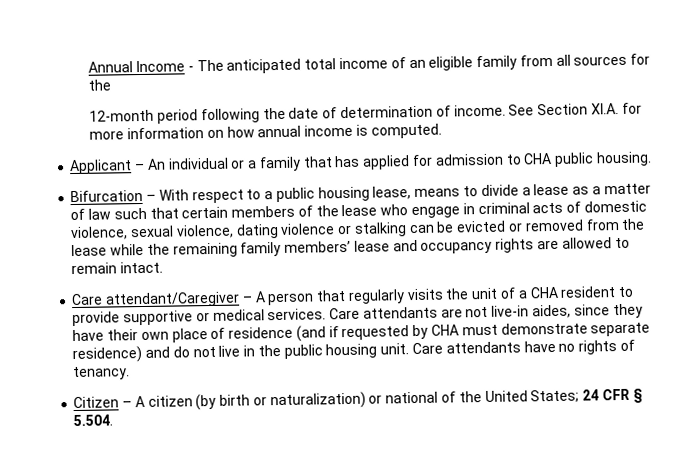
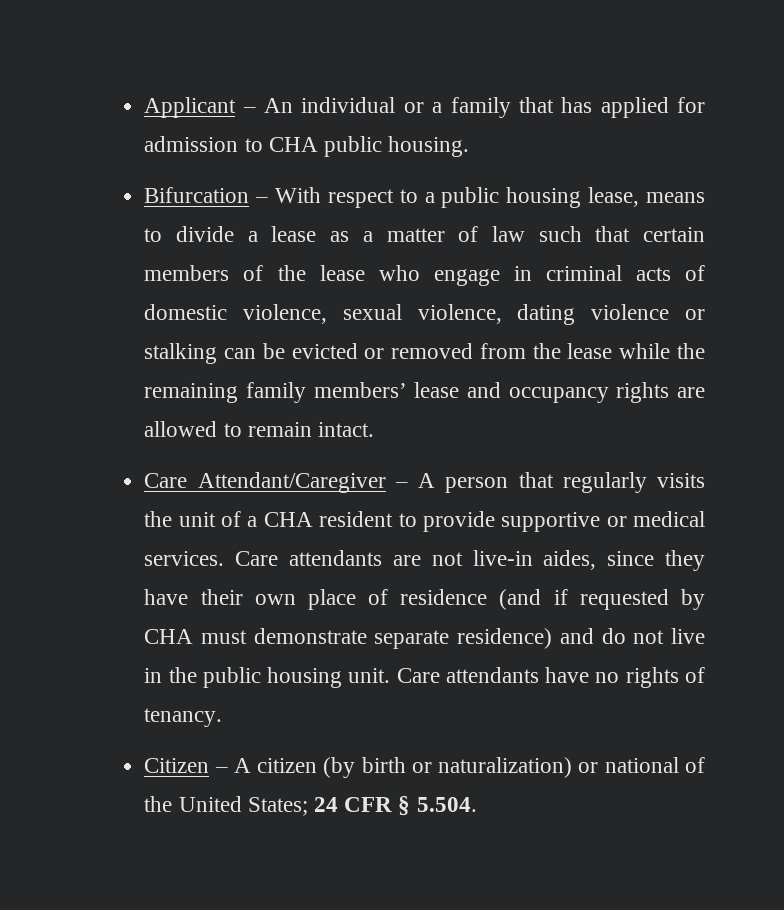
- Annual Income - The anticipated total income of an eligible family from all sources for the
- 12-month period following the date of determination of income. See Section XI.A. for more information on how annual income is computed.
- Care attendant/Caregiver – A person that regularly visits the unit of a CHA resident to provide supportive or medical services.
+ Care Attendant/Caregiver – A person that regularly visits the unit of a CHA resident to provide supportive or medical services.

